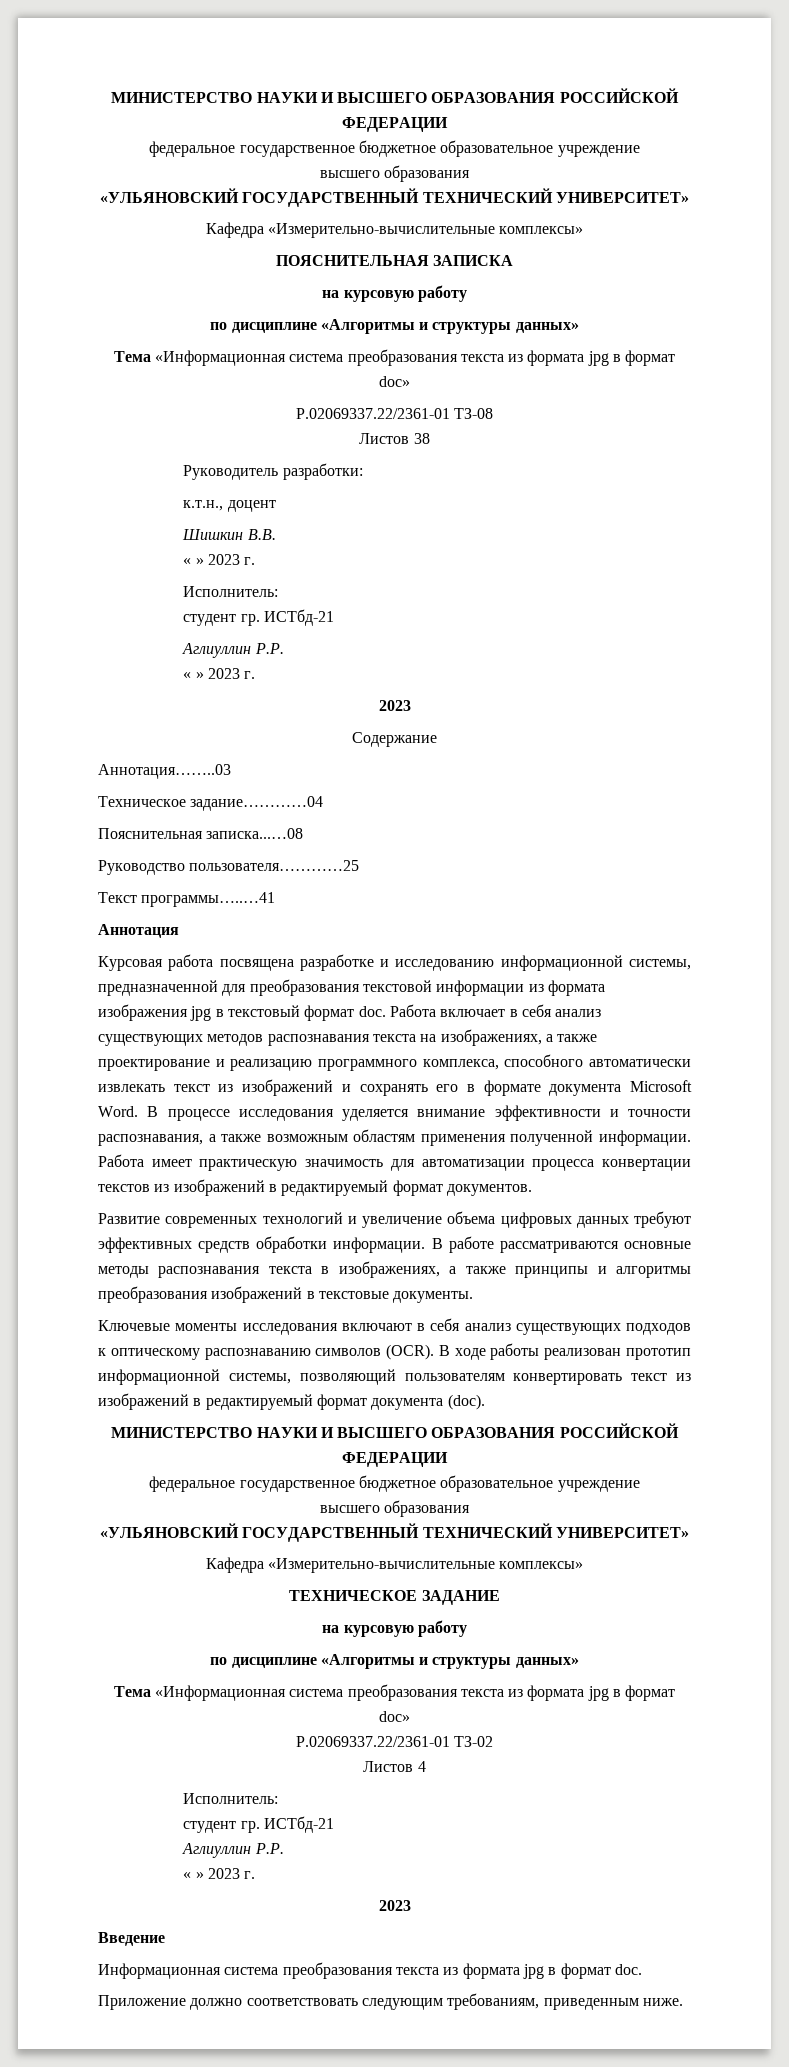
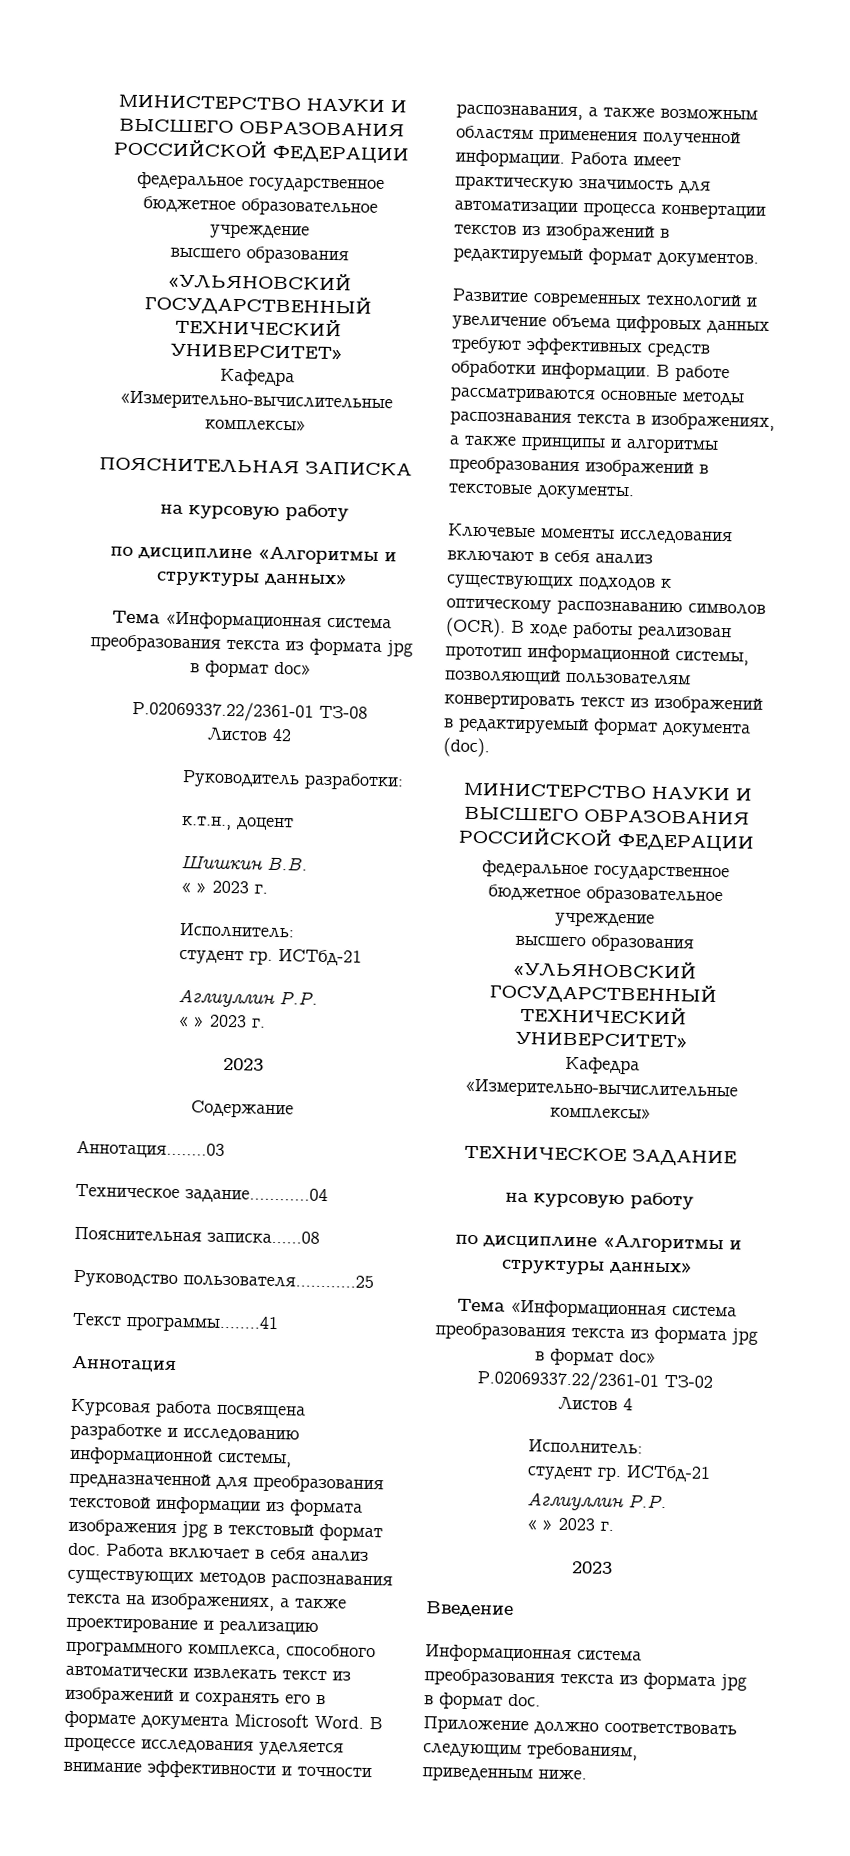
- Листов 38
+ Листов 42

